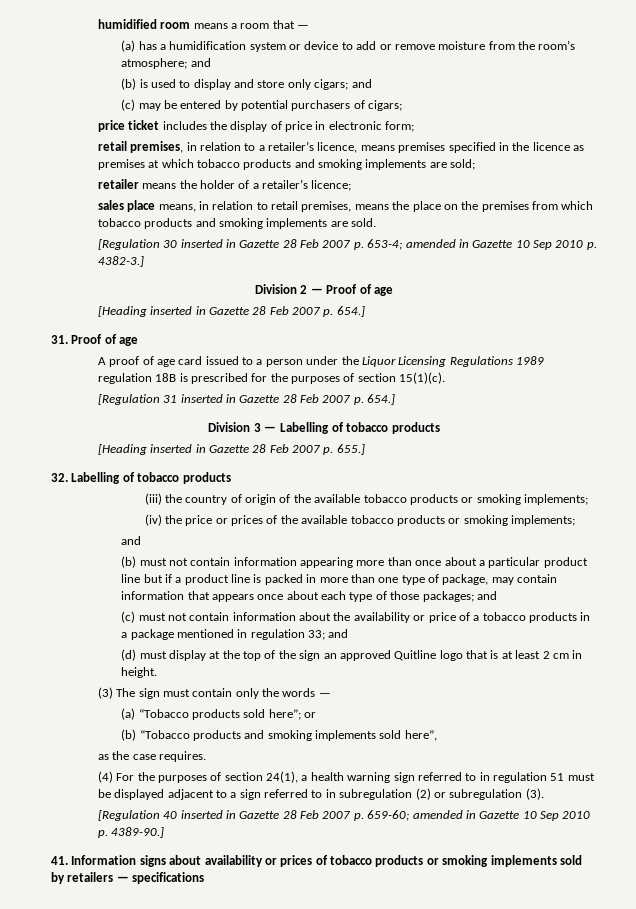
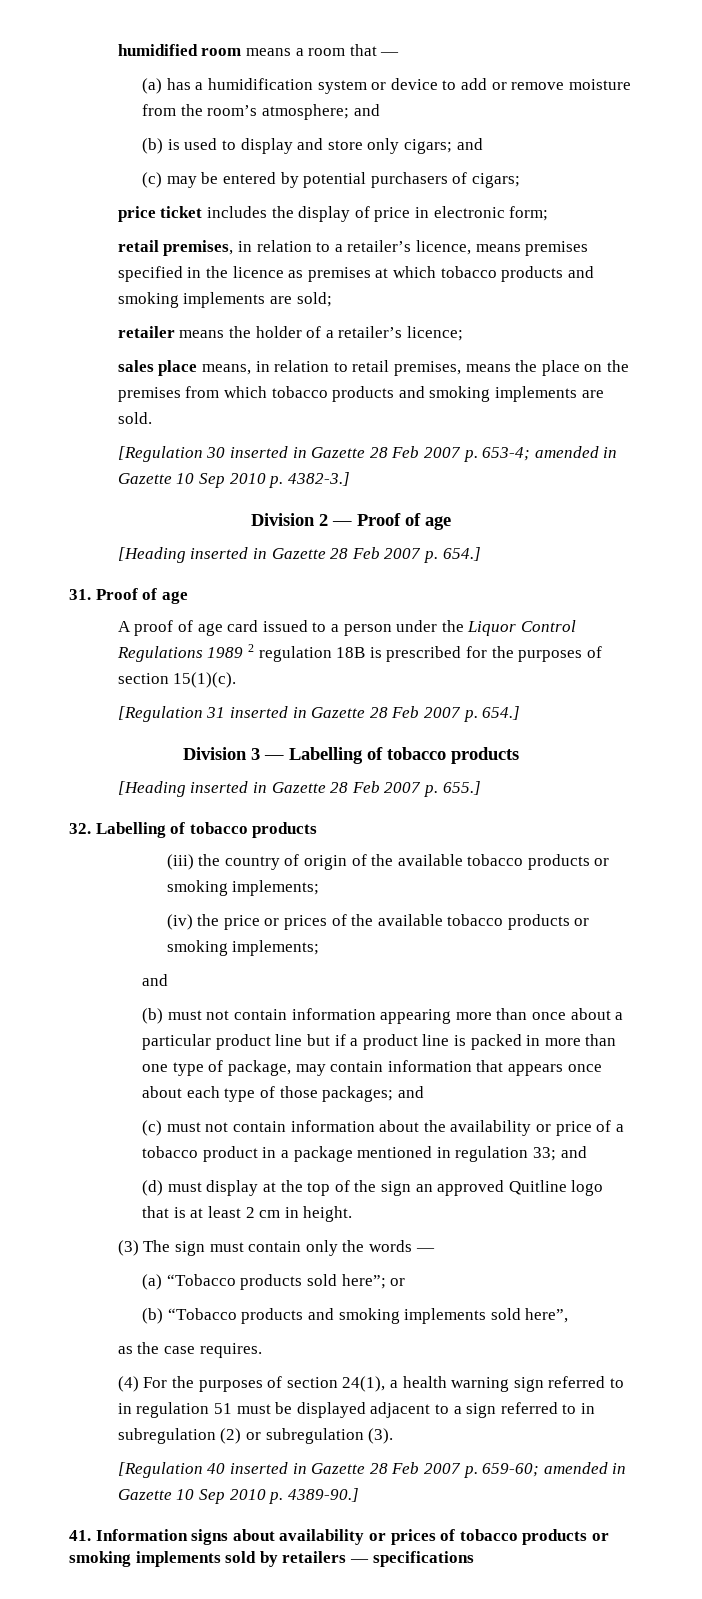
- A proof of age card issued to a person under the Liquor Licensing Regulations 1989 regulation 18B is prescribed for the purposes of section 15(1)(c).
+ A proof of age card issued to a person under the Liquor Control Regulations 1989 2 regulation 18B is prescribed for the purposes of section 15(1)(c).
- (c) must not contain information about the availability or price of a tobacco products in a package mentioned in regulation 33; and
+ (c) must not contain information about the availability or price of a tobacco product in a package mentioned in regulation 33; and

